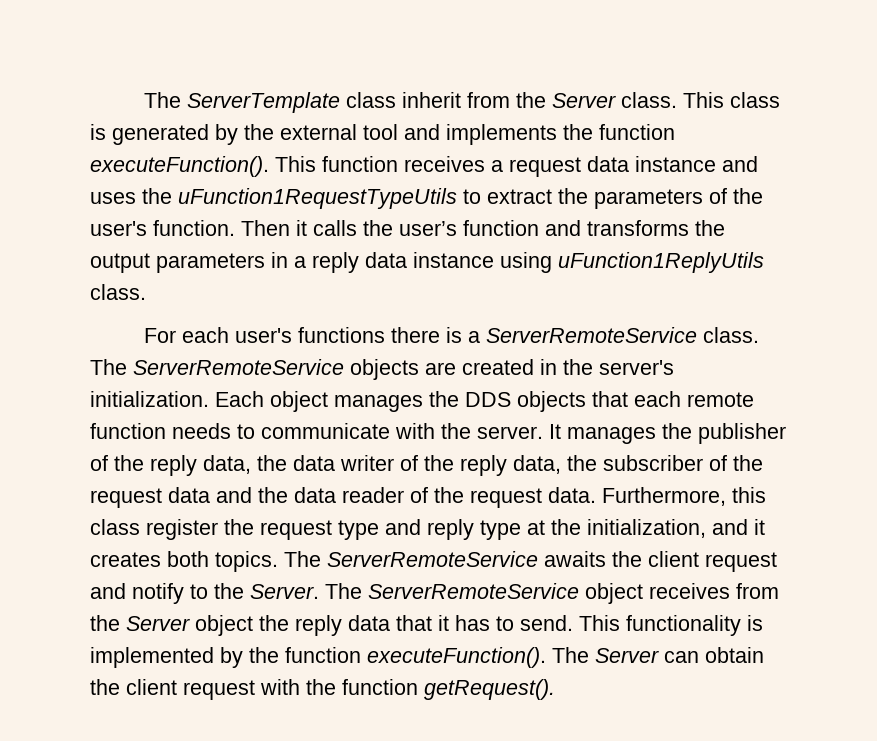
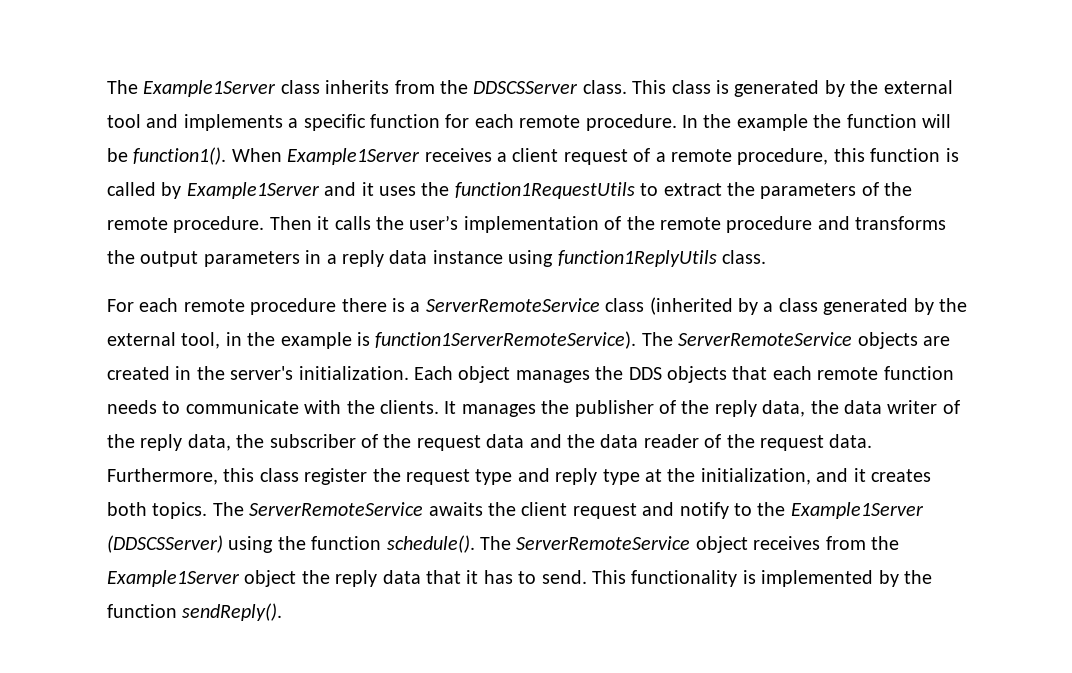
- The ServerTemplate class inherit from the Server class.
+ The Example1Server class inherits from the DDSCSServer class.
- This class is generated by the external tool and implements the function executeFunction(). This function receives a request data instance and uses the uFunction1RequestTypeUtils to extract the parameters of the user's function.
+ This class is generated by the external tool and implements a specific function for each remote procedure. In the example the function will be function1(). When Example1Server receives a client request of a remote procedure, this function is called by Example1Server and it uses the function1RequestUtils to extract the parameters of the remote procedure.
- Then it calls the user’s function and transforms the output parameters in a reply data instance using uFunction1ReplyUtils class.
+ Then it calls the user’s implementation of the remote procedure and transforms the output parameters in a reply data instance using function1ReplyUtils class.
- For each user's functions there is a ServerRemoteService class.
+ For each remote procedure there is a ServerRemoteService class (inherited by a class generated by the external tool, in the example is function1ServerRemoteService).
- Each object manages the DDS objects that each remote function needs to communicate with the server.
+ Each object manages the DDS objects that each remote function needs to communicate with the clients.
- The ServerRemoteService awaits the client request and notify to the Server.
+ The ServerRemoteService awaits the client request and notify to the Example1Server (DDSCSServer) using the function schedule().
- The ServerRemoteService object receives from the Server object the reply data that it has to send.
+ The ServerRemoteService object receives from the Example1Server object the reply data that it has to send.
- This functionality is implemented by the function executeFunction(). The Server can obtain the client request with the function getRequest().
+ This functionality is implemented by the function sendReply().

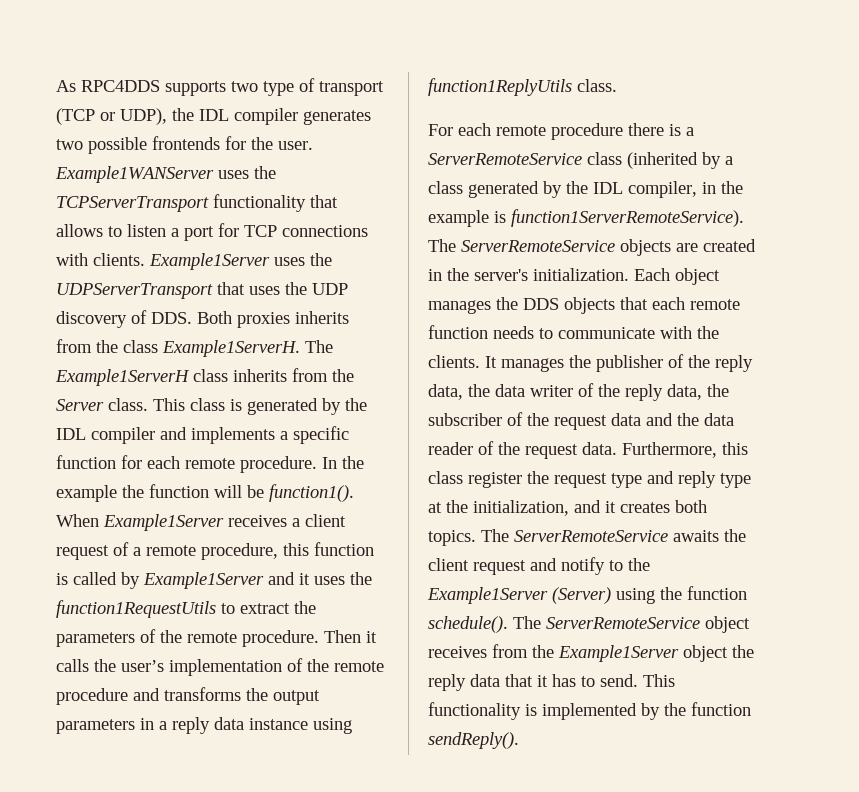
- The Example1Server class inherits from the DDSCSServer class.
+ As RPC4DDS supports two type of transport (TCP or UDP), the IDL compiler generates two possible frontends for the user. Example1WANServer uses the TCPServerTransport functionality that allows to listen a port for TCP connections with clients. Example1Server uses the UDPServerTransport that uses the UDP discovery of DDS. Both proxies inherits from the class Example1ServerH. The Example1ServerH class inherits from the Server class.
- This class is generated by the external tool and implements a specific function for each remote procedure.
+ This class is generated by the IDL compiler and implements a specific function for each remote procedure.
- For each remote procedure there is a ServerRemoteService class (inherited by a class generated by the external tool, in the example is function1ServerRemoteService).
+ For each remote procedure there is a ServerRemoteService class (inherited by a class generated by the IDL compiler, in the example is function1ServerRemoteService).
- The ServerRemoteService awaits the client request and notify to the Example1Server (DDSCSServer) using the function schedule().
+ The ServerRemoteService awaits the client request and notify to the Example1Server (Server) using the function schedule().

